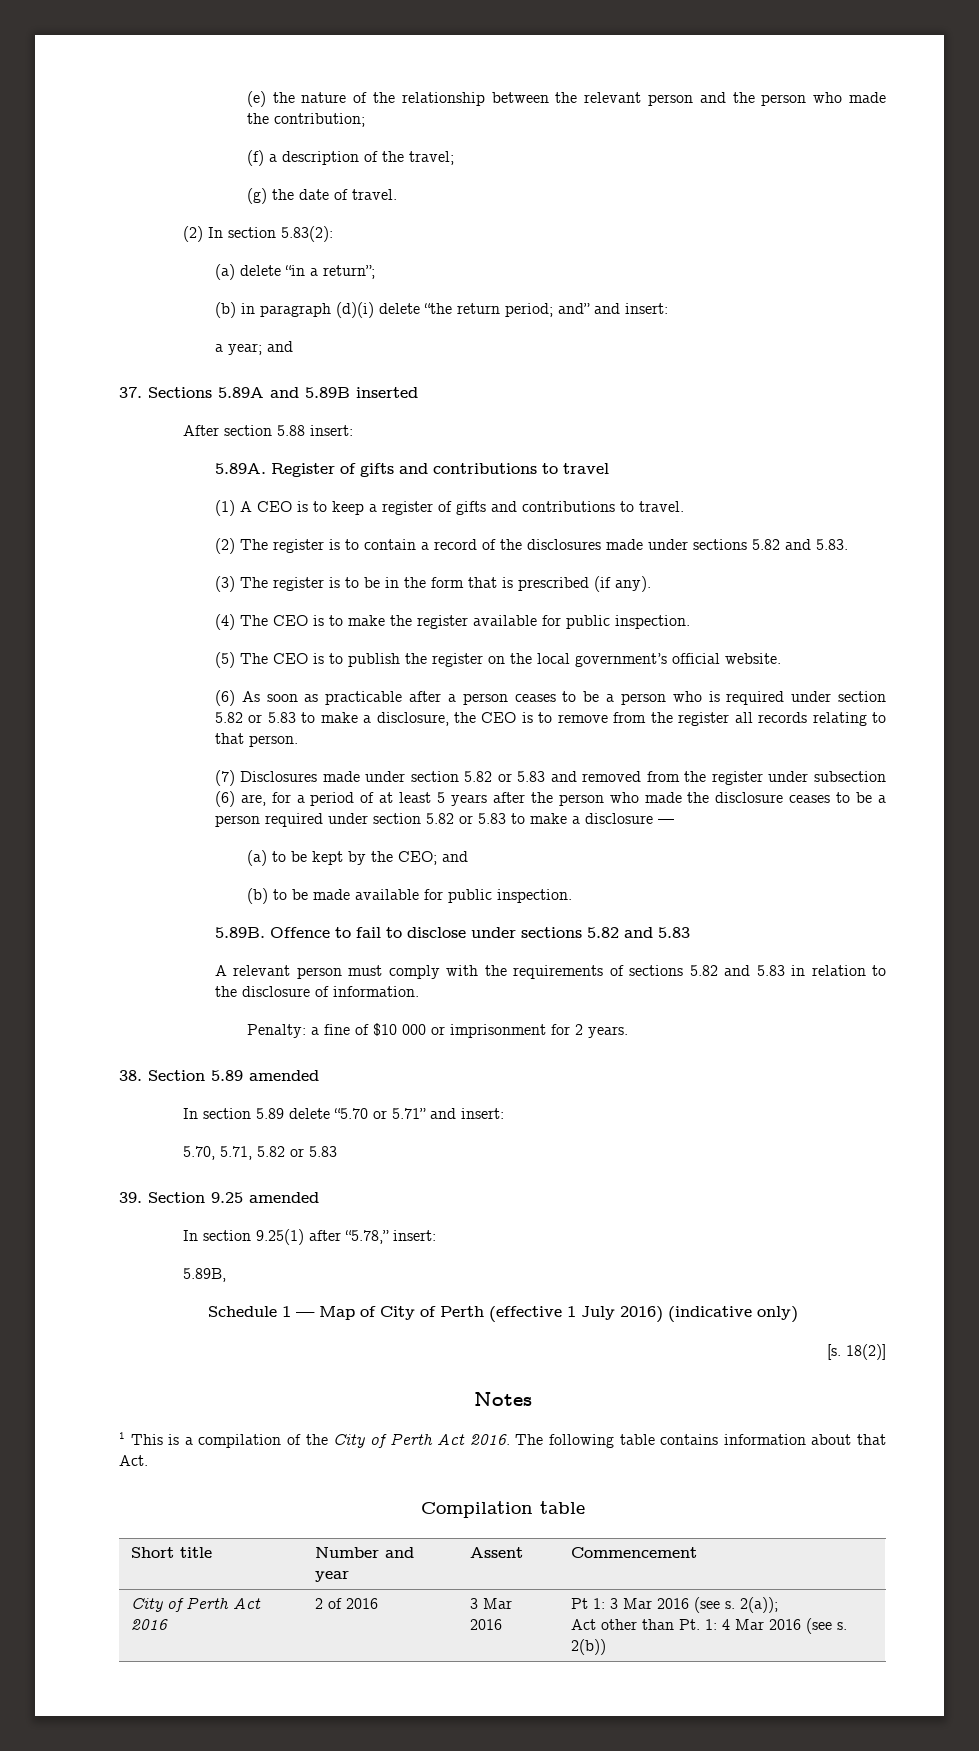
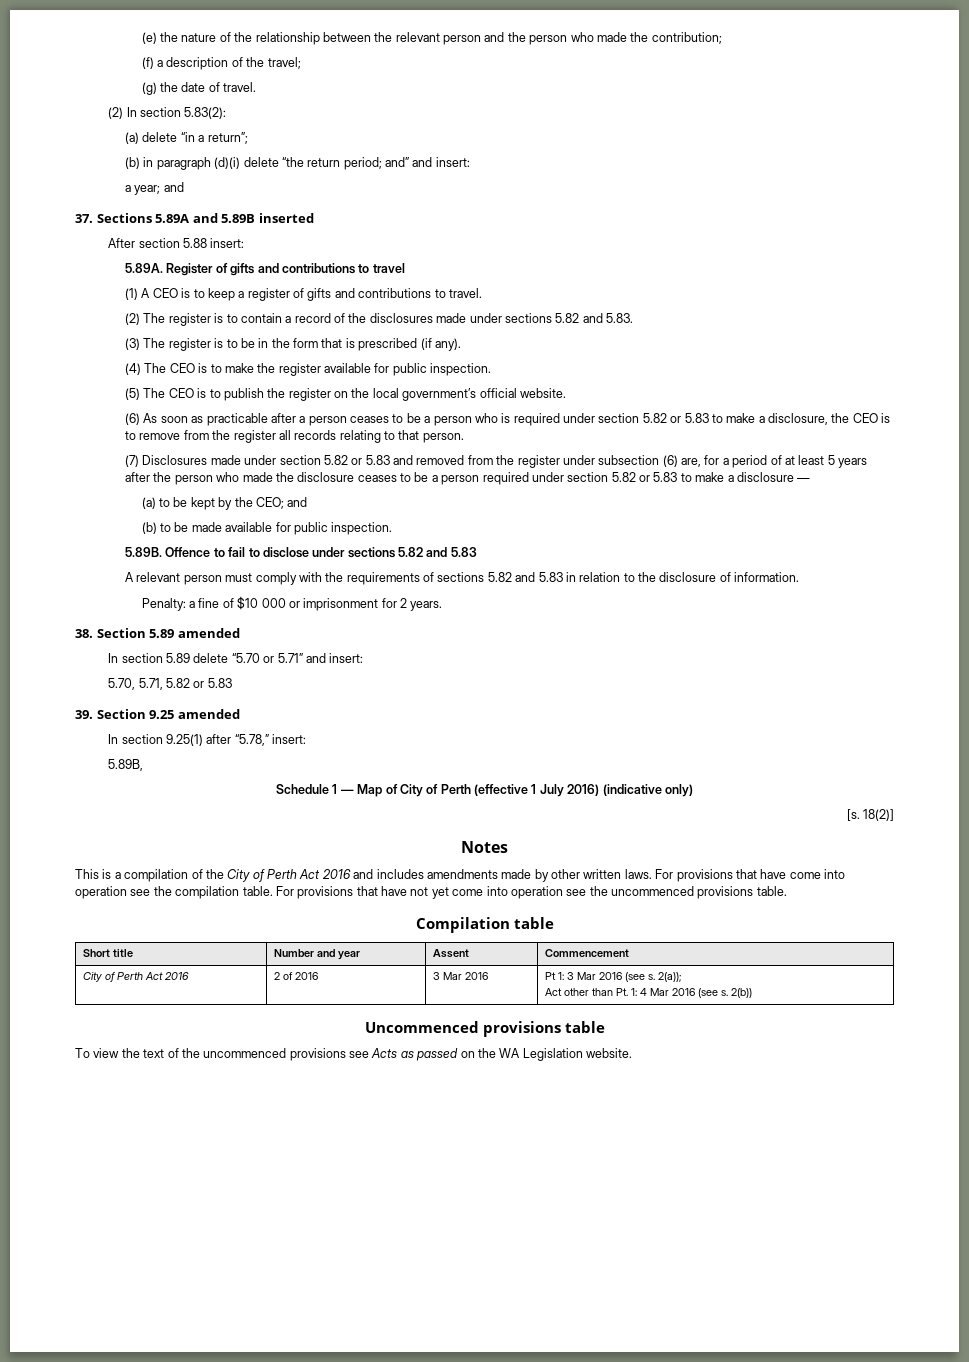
- 1 This is a compilation of the City of Perth Act 2016. The following table contains information about that Act.
+ This is a compilation of the City of Perth Act 2016 and includes amendments made by other written laws. For provisions that have come into operation see the compilation table. For provisions that have not yet come into operation see the uncommenced provisions table.
+ Uncommenced provisions table
+ To view the text of the uncommenced provisions see Acts as passed on the WA Legislation website.

